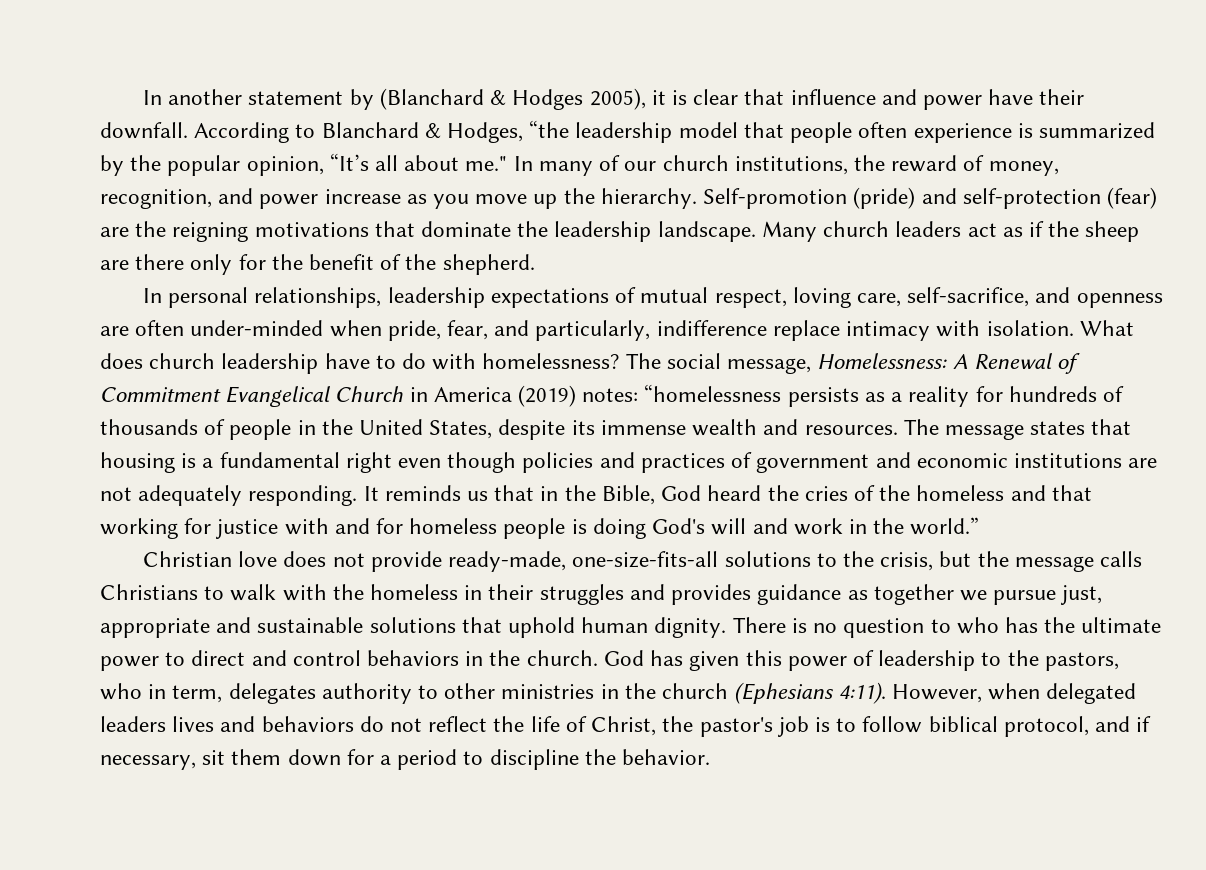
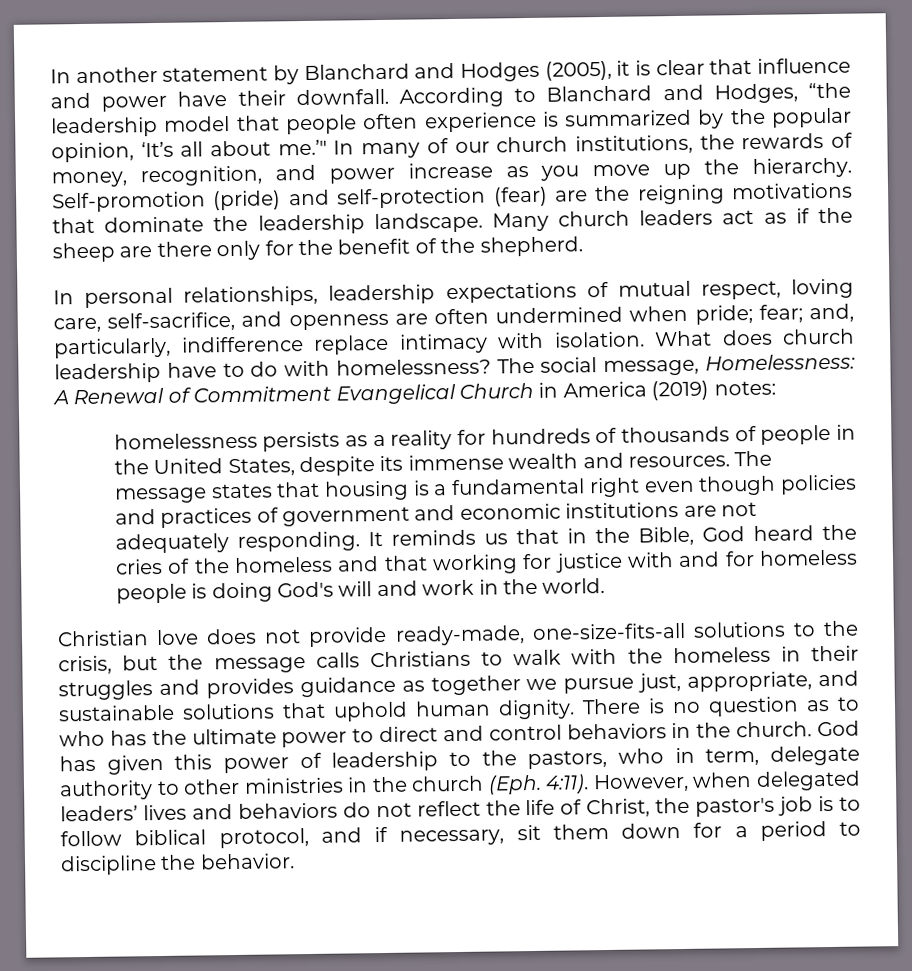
- In another statement by (Blanchard & Hodges 2005), it is clear that influence and power have their downfall.
+ In another statement by Blanchard and Hodges (2005), it is clear that influence and power have their downfall.
- According to Blanchard & Hodges, “the leadership model that people often experience is summarized by the popular opinion, “It’s all about me."
+ According to Blanchard and Hodges, “the leadership model that people often experience is summarized by the popular opinion, ‘It’s all about me.’"
- In many of our church institutions, the reward of money, recognition, and power increase as you move up the hierarchy.
+ In many of our church institutions, the rewards of money, recognition, and power increase as you move up the hierarchy.
- In personal relationships, leadership expectations of mutual respect, loving care, self-sacrifice, and openness are often under-minded when pride, fear, and particularly, indifference replace intimacy with isolation.
+ In personal relationships, leadership expectations of mutual respect, loving care, self-sacrifice, and openness are often undermined when pride; fear; and, particularly, indifference replace intimacy with isolation.
- The social message, Homelessness: A Renewal of Commitment Evangelical Church in America (2019) notes: “homelessness persists as a reality for hundreds of thousands of people in the United States, despite its immense wealth and resources.
+ The social message, Homelessness: A Renewal of Commitment Evangelical Church in America (2019) notes:
+ homelessness persists as a reality for hundreds of thousands of people in the United States, despite its immense wealth and resources.
- It reminds us that in the Bible, God heard the cries of the homeless and that working for justice with and for homeless people is doing God's will and work in the world.”
+ It reminds us that in the Bible, God heard the cries of the homeless and that working for justice with and for homeless people is doing God's will and work in the world.
- Christian love does not provide ready-made, one-size-fits-all solutions to the crisis, but the message calls Christians to walk with the homeless in their struggles and provides guidance as together we pursue just, appropriate and sustainable solutions that uphold human dignity.
+ Christian love does not provide ready-made, one-size-fits-all solutions to the crisis, but the message calls Christians to walk with the homeless in their struggles and provides guidance as together we pursue just, appropriate, and sustainable solutions that uphold human dignity.
- There is no question to who has the ultimate power to direct and control behaviors in the church.
+ There is no question as to who has the ultimate power to direct and control behaviors in the church.
- God has given this power of leadership to the pastors, who in term, delegates authority to other ministries in the church (Ephesians 4:11).
+ God has given this power of leadership to the pastors, who in term, delegate authority to other ministries in the church (Eph. 4:11).
- However, when delegated leaders lives and behaviors do not reflect the life of Christ, the pastor's job is to follow biblical protocol, and if necessary, sit them down for a period to discipline the behavior.
+ However, when delegated leaders’ lives and behaviors do not reflect the life of Christ, the pastor's job is to follow biblical protocol, and if necessary, sit them down for a period to discipline the behavior.

